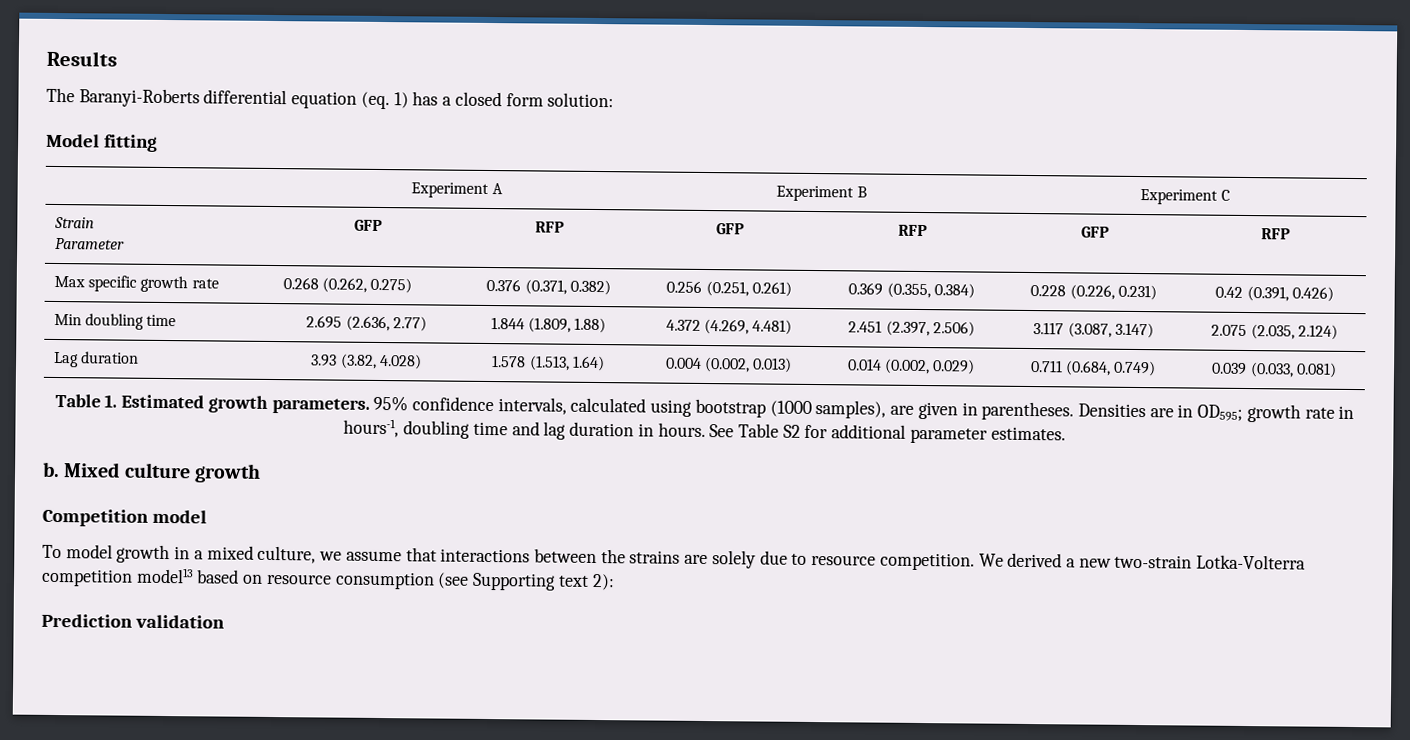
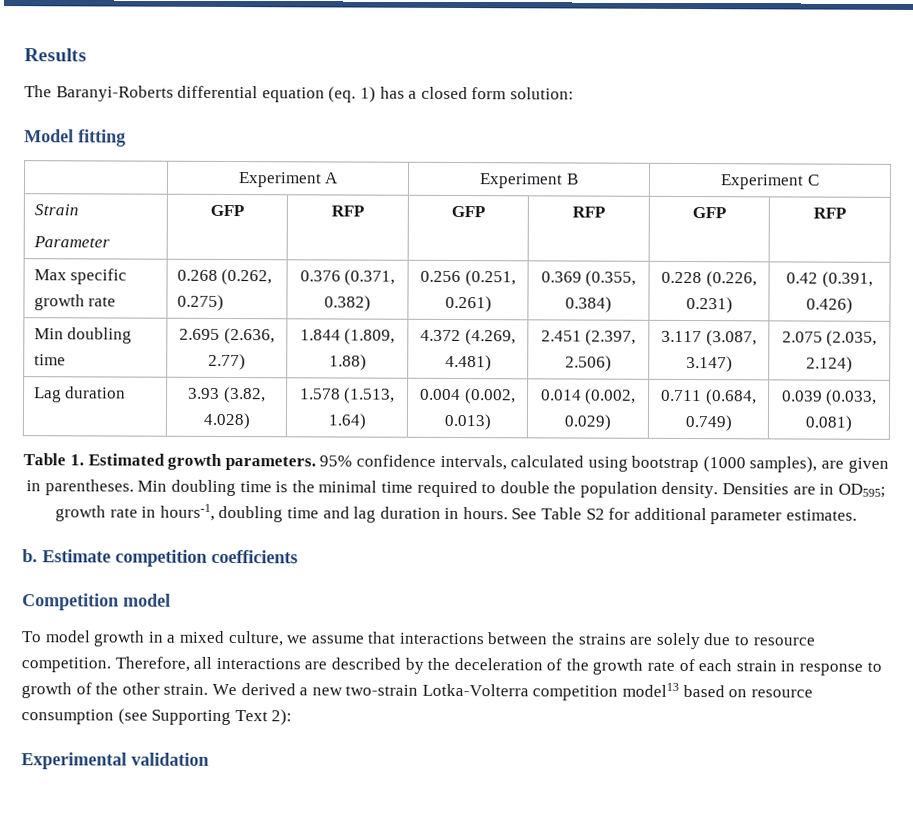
+ Min doubling time is the minimal time required to double the population density.
- Mixed culture growth
+ Estimate competition coefficients
+ Therefore, all interactions are described by the deceleration of the growth rate of each strain in response to growth of the other strain.
- We derived a new two-strain Lotka-Volterra competition model13 based on resource consumption (see Supporting text 2):
+ We derived a new two-strain Lotka-Volterra competition model13 based on resource consumption (see Supporting Text 2):
- Prediction validation
+ Experimental validation

